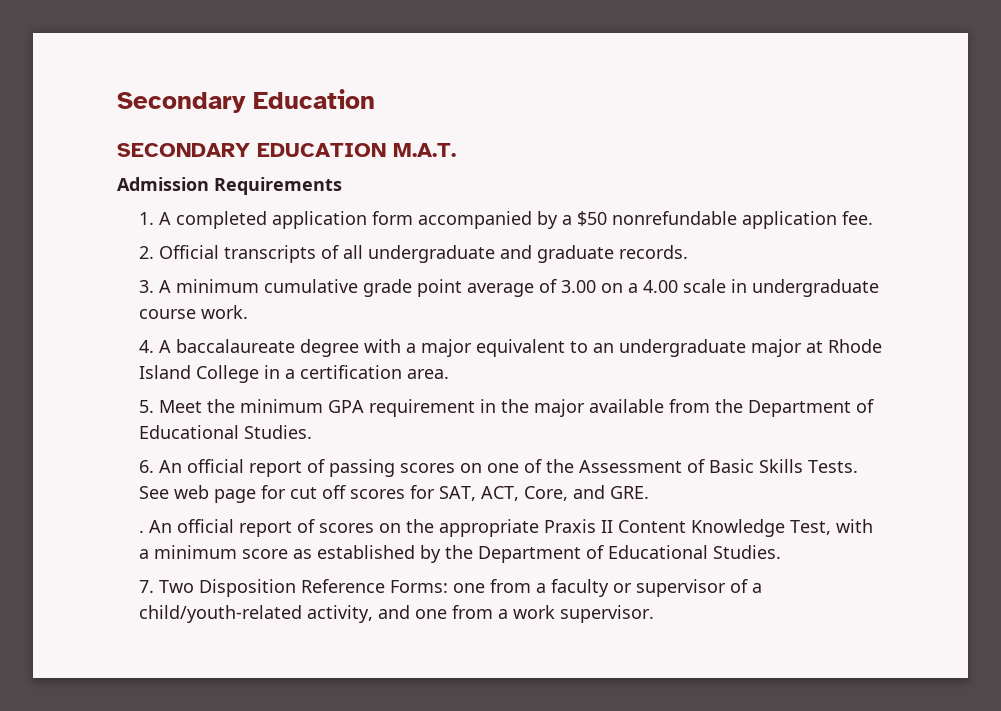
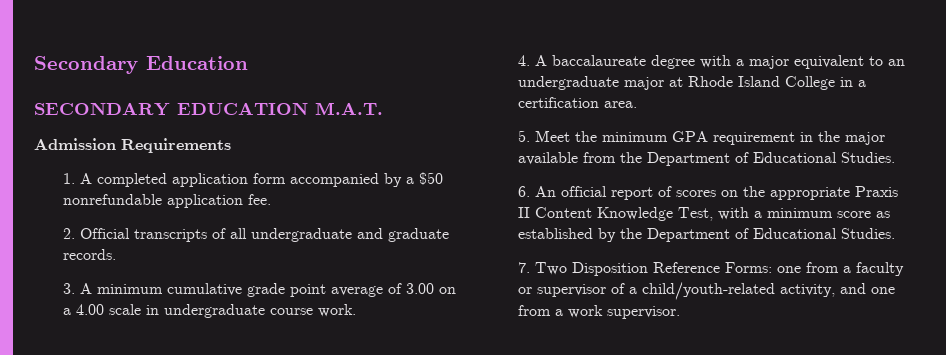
- 6. An official report of passing scores on one of the Assessment of Basic Skills Tests. See web page for cut off scores for SAT, ACT, Core, and GRE.
- . An official report of scores on the appropriate Praxis II Content Knowledge Test, with a minimum score as established by the Department of Educational Studies.
+ 6. An official report of scores on the appropriate Praxis II Content Knowledge Test, with a minimum score as established by the Department of Educational Studies.

